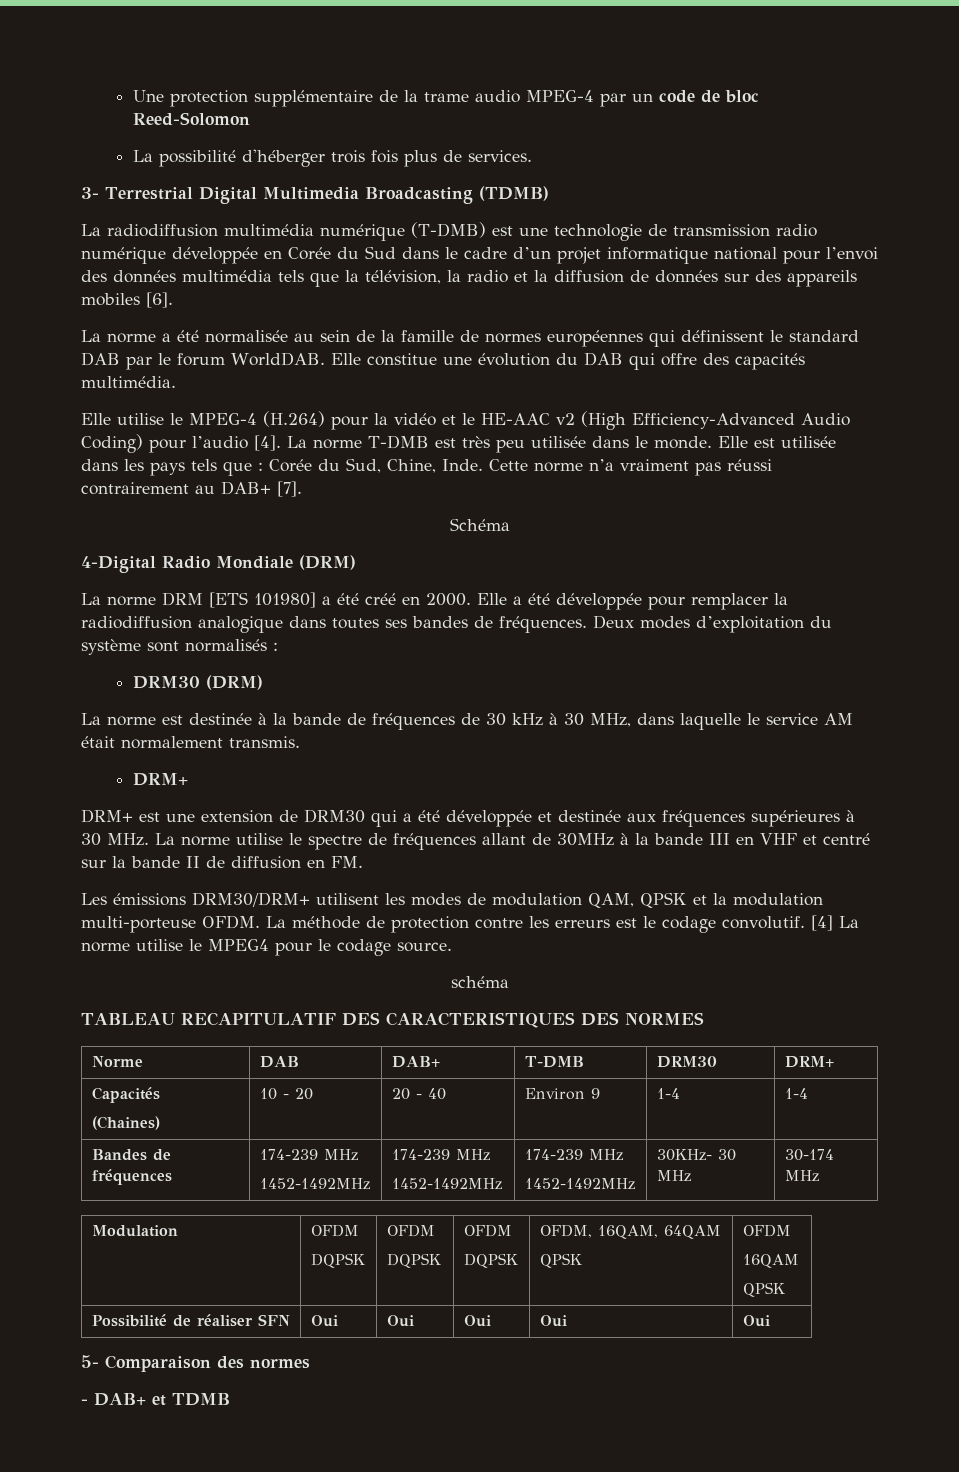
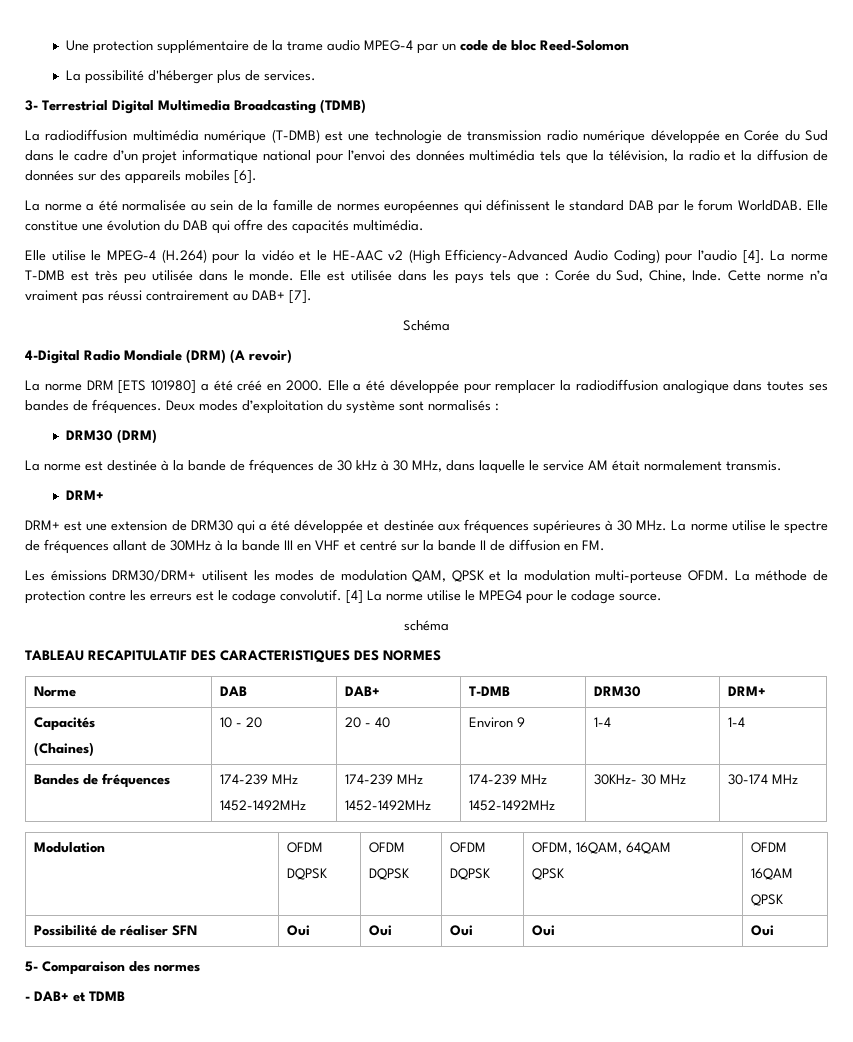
- La possibilité d'héberger trois fois plus de services.
+ La possibilité d'héberger plus de services.
- 4-Digital Radio Mondiale (DRM)
+ 4-Digital Radio Mondiale (DRM) (A revoir)

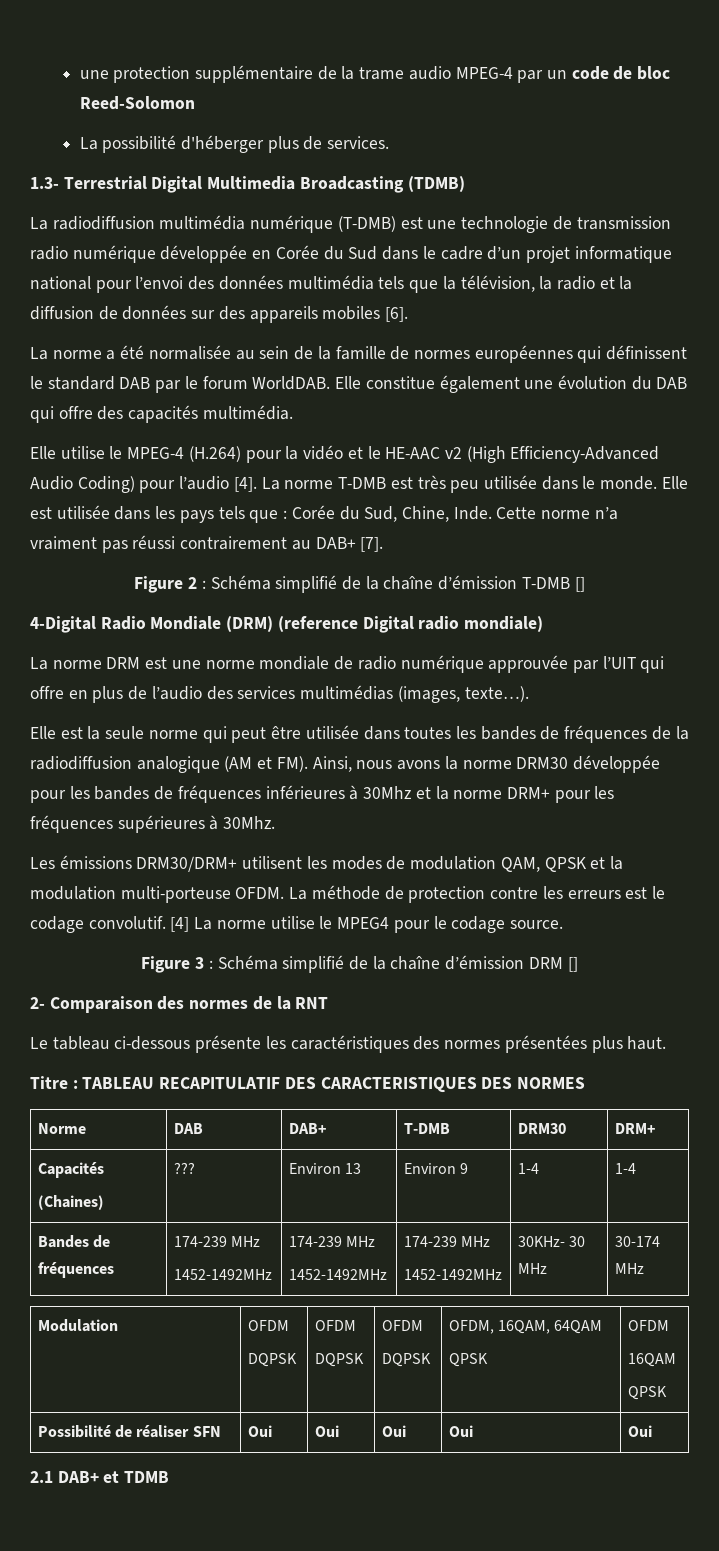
- Une protection supplémentaire de la trame audio MPEG-4 par un code de bloc Reed-Solomon
+ une protection supplémentaire de la trame audio MPEG-4 par un code de bloc Reed-Solomon
- 3- Terrestrial Digital Multimedia Broadcasting (TDMB)
+ 1.3- Terrestrial Digital Multimedia Broadcasting (TDMB)
- Elle constitue une évolution du DAB qui offre des capacités multimédia.
+ Elle constitue également une évolution du DAB qui offre des capacités multimédia.
- Schéma
+ Figure 2 : Schéma simplifié de la chaîne d’émission T-DMB []
- 4-Digital Radio Mondiale (DRM) (A revoir)
+ 4-Digital Radio Mondiale (DRM) (reference Digital radio mondiale)
- La norme DRM [ETS 101980] a été créé en 2000. Elle a été développée pour remplacer la radiodiffusion analogique dans toutes ses bandes de fréquences. Deux modes d’exploitation du système sont normalisés :
- DRM30 (DRM)
- La norme est destinée à la bande de fréquences de 30 kHz à 30 MHz, dans laquelle le service AM était normalement transmis.
- DRM+
- DRM+ est une extension de DRM30 qui a été développée et destinée aux fréquences supérieures à 30 MHz. La norme utilise le spectre de fréquences allant de 30MHz à la bande III en VHF et centré sur la bande II de diffusion en FM.
+ La norme DRM est une norme mondiale de radio numérique approuvée par l’UIT qui offre en plus de l’audio des services multimédias (images, texte…).
+ Elle est la seule norme qui peut être utilisée dans toutes les bandes de fréquences de la radiodiffusion analogique (AM et FM). Ainsi, nous avons la norme DRM30 développée pour les bandes de fréquences inférieures à 30Mhz et la norme DRM+ pour les fréquences supérieures à 30Mhz.
- schéma
- TABLEAU RECAPITULATIF DES CARACTERISTIQUES DES NORMES
+ Figure 3 : Schéma simplifié de la chaîne d’émission DRM []
+ 2- Comparaison des normes de la RNT
+ Le tableau ci-dessous présente les caractéristiques des normes présentées plus haut.
+ Titre : TABLEAU RECAPITULATIF DES CARACTERISTIQUES DES NORMES
  Capacités
- (Chaines) | 10 - 20 | 20 - 40 | Environ 9 | 1-4 | 1-4
+ (Chaines) | ??? | Environ 13 | Environ 9 | 1-4 | 1-4
- 5- Comparaison des normes
- - DAB+ et TDMB
+ 2.1 DAB+ et TDMB

